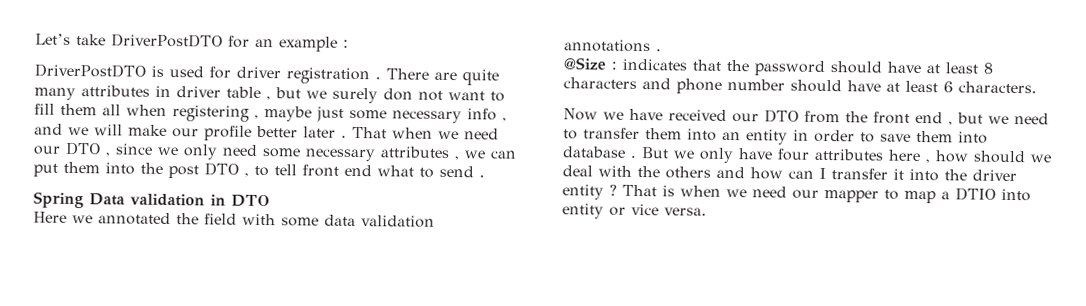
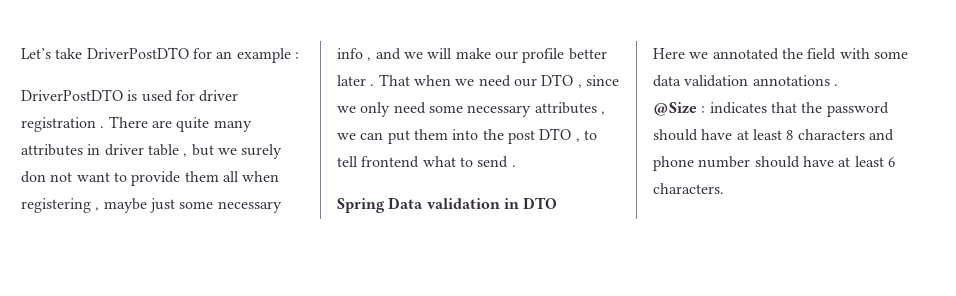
- There are quite many attributes in driver table , but we surely don not want to fill them all when registering , maybe just some necessary info , and we will make our profile better later .
+ There are quite many attributes in driver table , but we surely don not want to provide them all when registering , maybe just some necessary info , and we will make our profile better later .
- That when we need our DTO , since we only need some necessary attributes , we can put them into the post DTO , to tell front end what to send .
+ That when we need our DTO , since we only need some necessary attributes , we can put them into the post DTO , to tell frontend what to send .
- Now we have received our DTO from the front end , but we need to transfer them into an entity in order to save them into database . But we only have four attributes here , how should we deal with the others and how can I transfer it into the driver entity ? That is when we need our mapper to map a DTIO into entity or vice versa.

